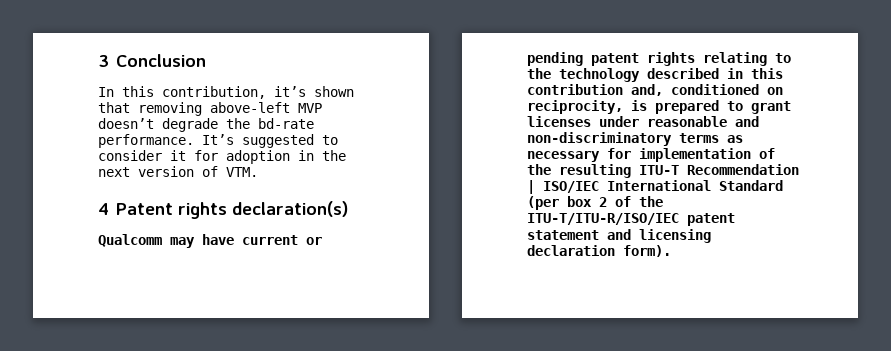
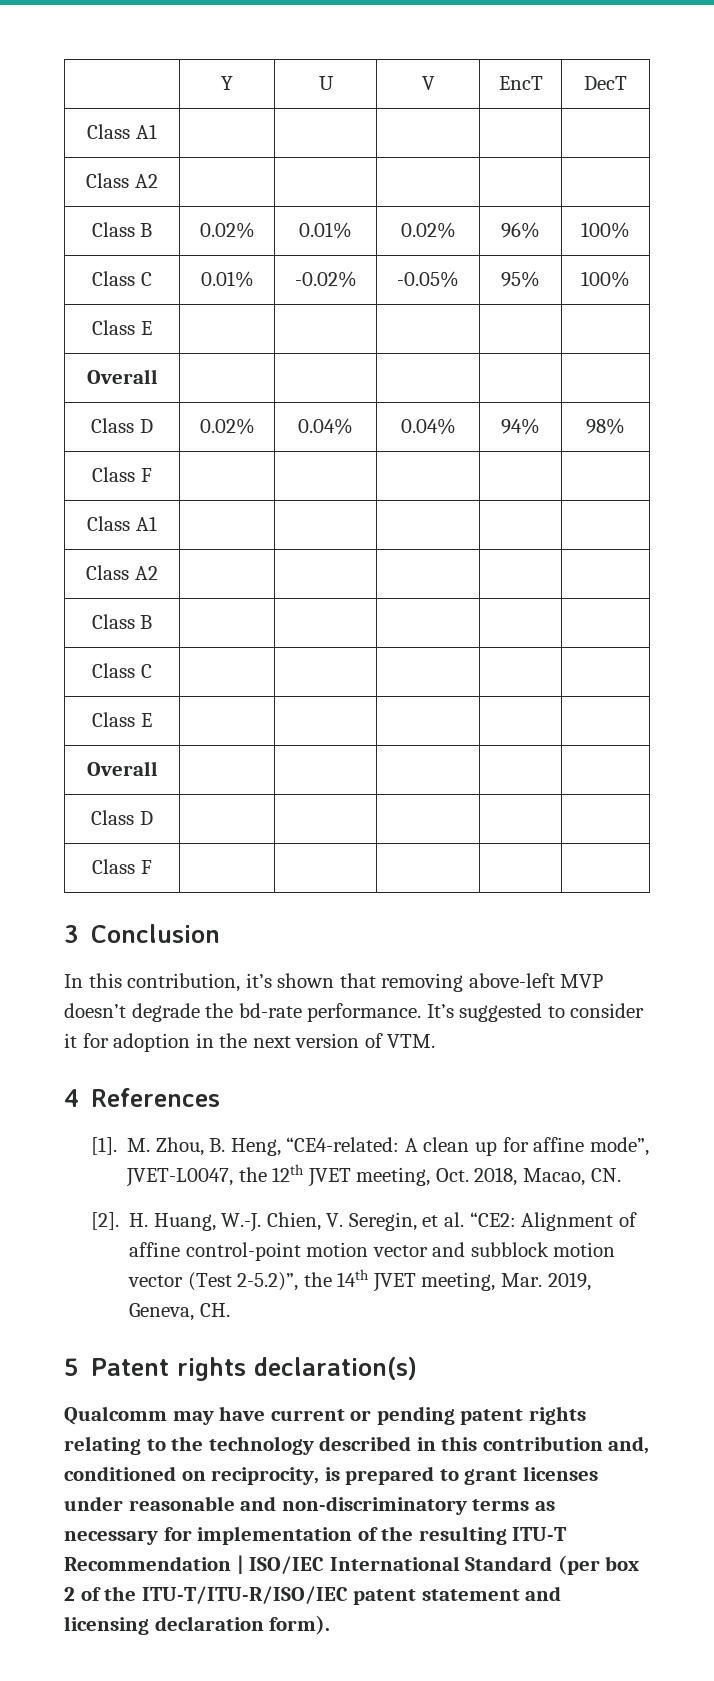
+ | Y | U | V | EncT | DecT
+ Class A1 | | | | |
+ Class A2 | | | | |
+ Class B | 0.02% | 0.01% | 0.02% | 96% | 100%
+ Class C | 0.01% | -0.02% | -0.05% | 95% | 100%
+ Class E | | | | |
+ Overall | | | | |
+ Class D | 0.02% | 0.04% | 0.04% | 94% | 98%
+ Class F | | | | |
+ Class A1 | | | | |
+ Class A2 | | | | |
+ Class B | | | | |
+ Class C | | | | |
+ Class E | | | | |
+ Overall | | | | |
+ Class D | | | | |
+ Class F | | | | |
- 4 Patent rights declaration(s)
+ 4 References
+ [1]. M. Zhou, B. Heng, “CE4-related: A clean up for affine mode”, JVET-L0047, the 12th JVET meeting, Oct. 2018, Macao, CN.
+ [2]. H. Huang, W.-J. Chien, V. Seregin, et al. “CE2: Alignment of affine control-point motion vector and subblock motion vector (Test 2-5.2)”, the 14th JVET meeting, Mar. 2019, Geneva, CH.
+ 5 Patent rights declaration(s)

